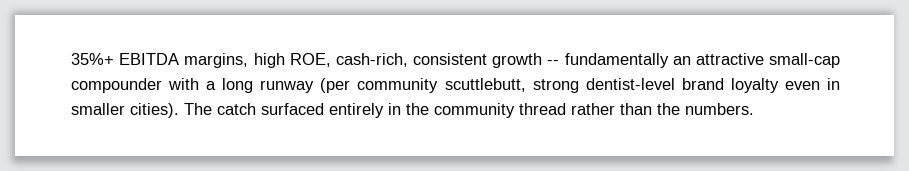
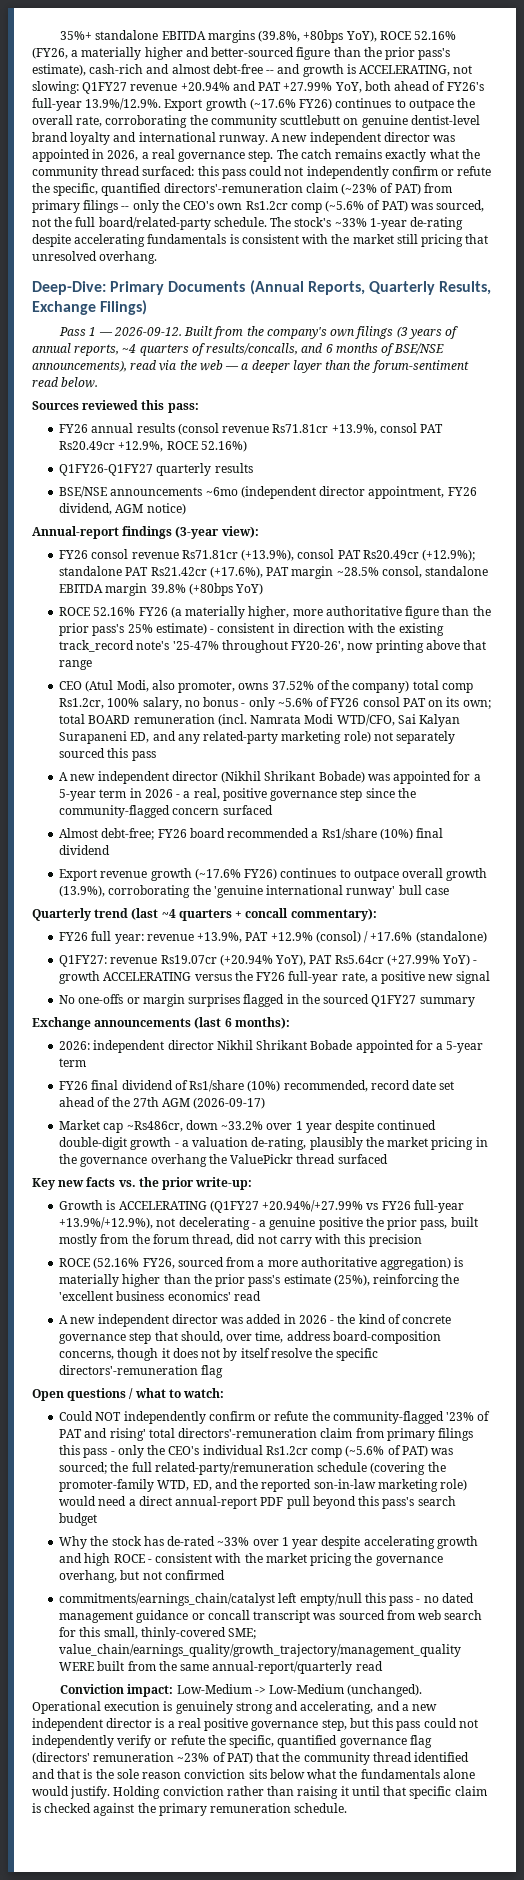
- 35%+ EBITDA margins, high ROE, cash-rich, consistent growth -- fundamentally an attractive small-cap compounder with a long runway (per community scuttlebutt, strong dentist-level brand loyalty even in smaller cities). The catch surfaced entirely in the community thread rather than the numbers.
+ 35%+ standalone EBITDA margins (39.8%, +80bps YoY), ROCE 52.16% (FY26, a materially higher and better-sourced figure than the prior pass's estimate), cash-rich and almost debt-free -- and growth is ACCELERATING, not slowing: Q1FY27 revenue +20.94% and PAT +27.99% YoY, both ahead of FY26's full-year 13.9%/12.9%. Export growth (~17.6% FY26) continues to outpace the overall rate, corroborating the community scuttlebutt on genuine dentist-level brand loyalty and international runway. A new independent director was appointed in 2026, a real governance step. The catch remains exactly what the community thread surfaced: this pass could not independently confirm or refute the specific, quantified directors'-remuneration claim (~23% of PAT) from primary filings -- only the CEO's own Rs1.2cr comp (~5.6% of PAT) was sourced, not the full board/related-party schedule. The stock's ~33% 1-year de-rating despite accelerating fundamentals is consistent with the market still pricing that unresolved overhang.
+ Deep-Dive: Primary Documents (Annual Reports, Quarterly Results, Exchange Filings)
+ Pass 1 — 2026-09-12. Built from the company's own filings (3 years of annual reports, ~4 quarters of results/concalls, and 6 months of BSE/NSE announcements), read via the web — a deeper layer than the forum-sentiment read below.
+ Sources reviewed this pass:
+ FY26 annual results (consol revenue Rs71.81cr +13.9%, consol PAT Rs20.49cr +12.9%, ROCE 52.16%)
+ Q1FY26-Q1FY27 quarterly results
+ BSE/NSE announcements ~6mo (independent director appointment, FY26 dividend, AGM notice)
+ Annual-report findings (3-year view):
+ FY26 consol revenue Rs71.81cr (+13.9%), consol PAT Rs20.49cr (+12.9%); standalone PAT Rs21.42cr (+17.6%), PAT margin ~28.5% consol, standalone EBITDA margin 39.8% (+80bps YoY)
+ ROCE 52.16% FY26 (a materially higher, more authoritative figure than the prior pass's 25% estimate) - consistent in direction with the existing track_record note's '25-47% throughout FY20-26', now printing above that range
+ CEO (Atul Modi, also promoter, owns 37.52% of the company) total comp Rs1.2cr, 100% salary, no bonus - only ~5.6% of FY26 consol PAT on its own; total BOARD remuneration (incl. Namrata Modi WTD/CFO, Sai Kalyan Surapaneni ED, and any related-party marketing role) not separately sourced this pass
+ A new independent director (Nikhil Shrikant Bobade) was appointed for a 5-year term in 2026 - a real, positive governance step since the community-flagged concern surfaced
+ Almost debt-free; FY26 board recommended a Rs1/share (10%) final dividend
+ Export revenue growth (~17.6% FY26) continues to outpace overall growth (13.9%), corroborating the 'genuine international runway' bull case
+ Quarterly trend (last ~4 quarters + concall commentary):
+ FY26 full year: revenue +13.9%, PAT +12.9% (consol) / +17.6% (standalone)
+ Q1FY27: revenue Rs19.07cr (+20.94% YoY), PAT Rs5.64cr (+27.99% YoY) - growth ACCELERATING versus the FY26 full-year rate, a positive new signal
+ No one-offs or margin surprises flagged in the sourced Q1FY27 summary
+ Exchange announcements (last 6 months):
+ 2026: independent director Nikhil Shrikant Bobade appointed for a 5-year term
+ FY26 final dividend of Rs1/share (10%) recommended, record date set ahead of the 27th AGM (2026-09-17)
+ Market cap ~Rs486cr, down ~33.2% over 1 year despite continued double-digit growth - a valuation de-rating, plausibly the market pricing in the governance overhang the ValuePickr thread surfaced
+ Key new facts vs. the prior write-up:
+ Growth is ACCELERATING (Q1FY27 +20.94%/+27.99% vs FY26 full-year +13.9%/+12.9%), not decelerating - a genuine positive the prior pass, built mostly from the forum thread, did not carry with this precision
+ ROCE (52.16% FY26, sourced from a more authoritative aggregation) is materially higher than the prior pass's estimate (25%), reinforcing the 'excellent business economics' read
+ A new independent director was added in 2026 - the kind of concrete governance step that should, over time, address board-composition concerns, though it does not by itself resolve the specific directors'-remuneration flag
+ Open questions / what to watch:
+ Could NOT independently confirm or refute the community-flagged '23% of PAT and rising' total directors'-remuneration claim from primary filings this pass - only the CEO's individual Rs1.2cr comp (~5.6% of PAT) was sourced; the full related-party/remuneration schedule (covering the promoter-family WTD, ED, and the reported son-in-law marketing role) would need a direct annual-report PDF pull beyond this pass's search budget
+ Why the stock has de-rated ~33% over 1 year despite accelerating growth and high ROCE - consistent with the market pricing the governance overhang, but not confirmed
+ commitments/earnings_chain/catalyst left empty/null this pass - no dated management guidance or concall transcript was sourced from web search for this small, thinly-covered SME; value_chain/earnings_quality/growth_trajectory/management_quality WERE built from the same annual-report/quarterly read
+ Conviction impact: Low-Medium -> Low-Medium (unchanged). Operational execution is genuinely strong and accelerating, and a new independent director is a real positive governance step, but this pass could not independently verify or refute the specific, quantified governance flag (directors' remuneration ~23% of PAT) that the community thread identified and that is the sole reason conviction sits below what the fundamentals alone would justify. Holding conviction rather than raising it until that specific claim is checked against the primary remuneration schedule.

